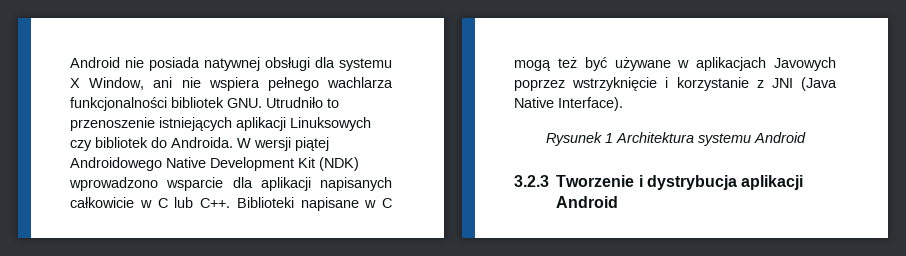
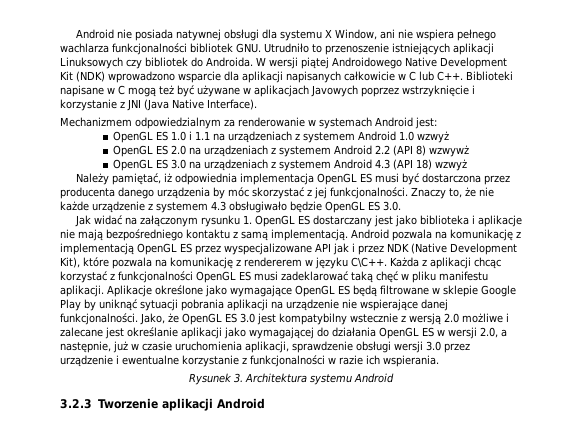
+ Mechanizmem odpowiedzialnym za renderowanie w systemach Android jest:
+ OpenGL ES 1.0 i 1.1 na urządzeniach z systemem Android 1.0 wzwyż
+ OpenGL ES 2.0 na urządzeniach z systemem Android 2.2 (API 8) wzwywż
+ OpenGL ES 3.0 na urządzeniach z systemem Android 4.3 (API 18) wzwyż
+ Należy pamiętać, iż odpowiednia implementacja OpenGL ES musi być dostarczona przez producenta danego urządzenia by móc skorzystać z jej funkcjonalności. Znaczy to, że nie każde urządzenie z systemem 4.3 obsługiwało będzie OpenGL ES 3.0.
+ Jak widać na załączonym rysunku 1. OpenGL ES dostarczany jest jako biblioteka i aplikacje nie mają bezpośredniego kontaktu z samą implementacją. Android pozwala na komunikację z implementacją OpenGL ES przez wyspecjalizowane API jak i przez NDK (Native Development Kit), które pozwala na komunikację z rendererem w języku C\C++. Każda z aplikacji chcąc korzystać z funkcjonalności OpenGL ES musi zadeklarować taką chęć w pliku manifestu aplikacji. Aplikacje określone jako wymagające OpenGL ES będą filtrowane w sklepie Google Play by uniknąć sytuacji pobrania aplikacji na urządzenie nie wspierające danej funkcjonalności. Jako, że OpenGL ES 3.0 jest kompatybilny wstecznie z wersją 2.0 możliwe i zalecane jest określanie aplikacji jako wymagającej do działania OpenGL ES w wersji 2.0, a następnie, już w czasie uruchomienia aplikacji, sprawdzenie obsługi wersji 3.0 przez urządzenie i ewentualne korzystanie z funkcjonalności w razie ich wspierania.
- Rysunek 1 Architektura systemu Android
+ Rysunek 3. Architektura systemu Android
- 3.2.3 Tworzenie i dystrybucja aplikacji Android
+ 3.2.3 Tworzenie aplikacji Android

